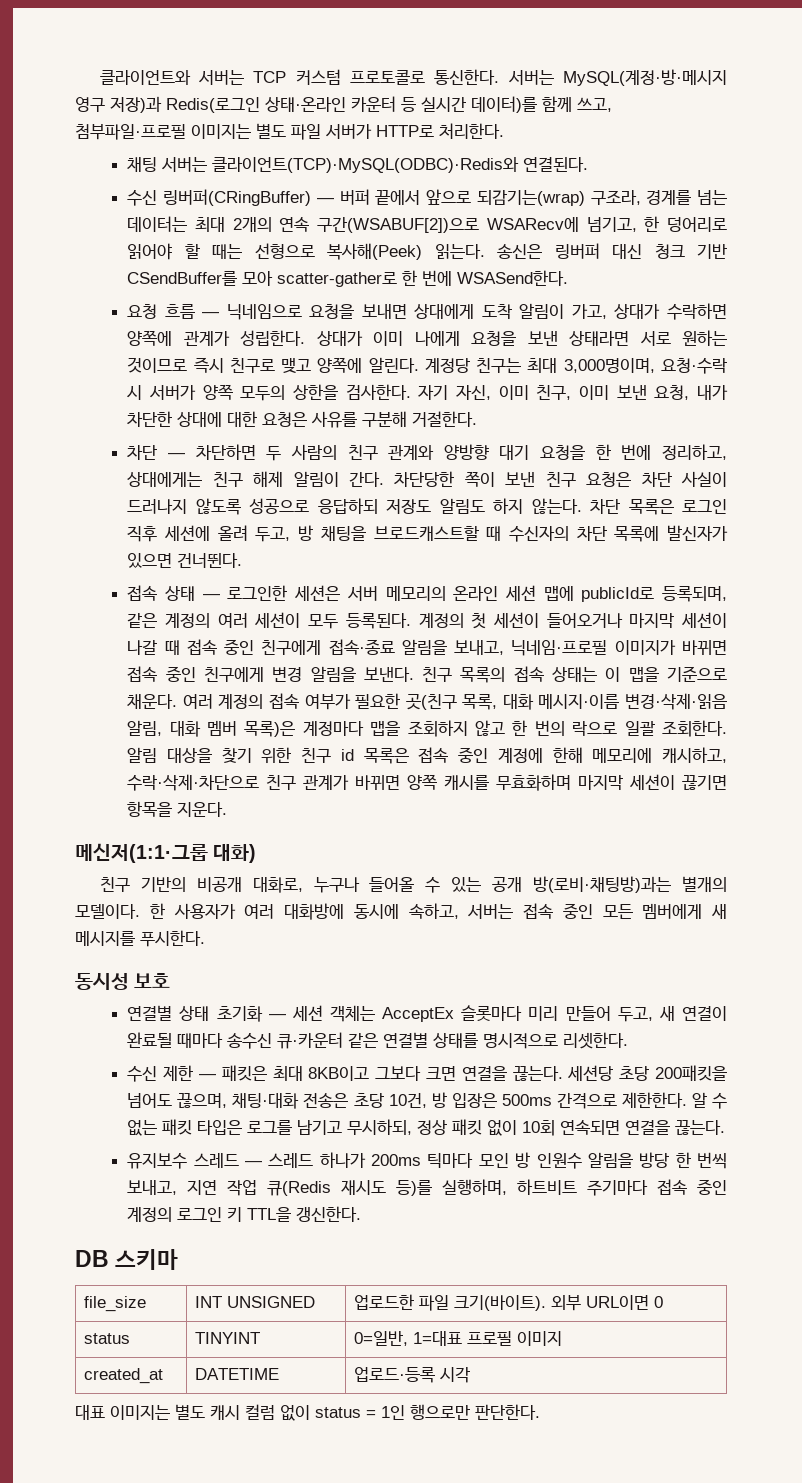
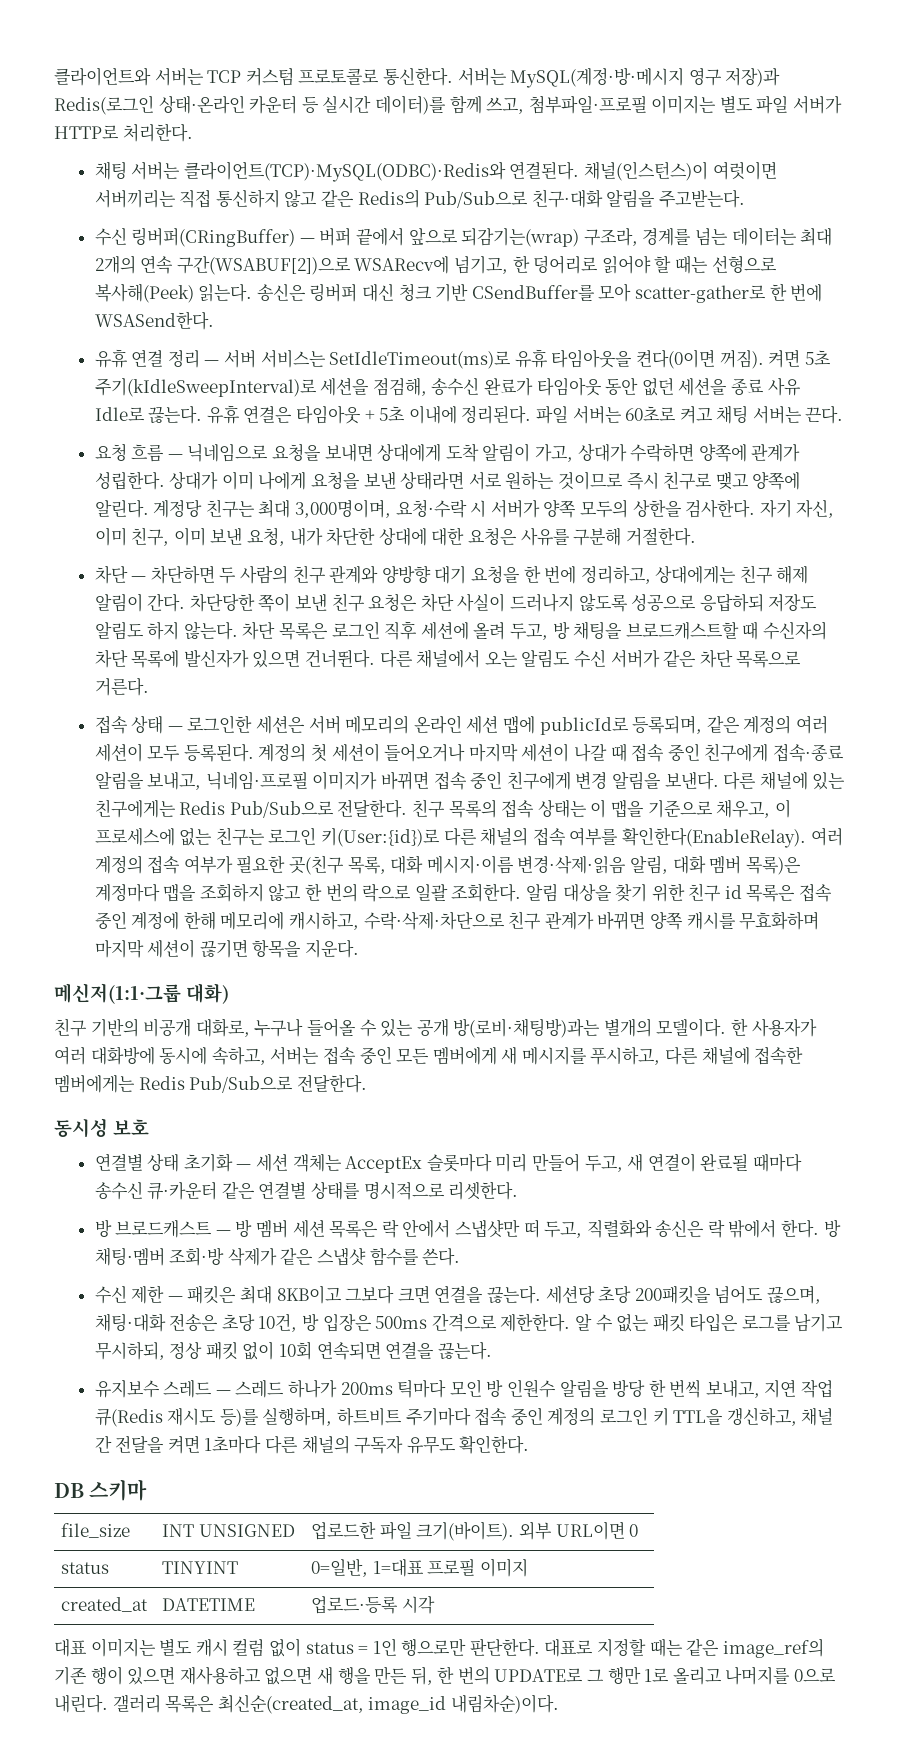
+ 채널(인스턴스)이 여럿이면 서버끼리는 직접 통신하지 않고 같은 Redis의 Pub/Sub으로 친구·대화 알림을 주고받는다.
+ 유휴 연결 정리 — 서버 서비스는 SetIdleTimeout(ms)로 유휴 타임아웃을 켠다(0이면 꺼짐). 켜면 5초 주기(kIdleSweepInterval)로 세션을 점검해, 송수신 완료가 타임아웃 동안 없던 세션을 종료 사유 Idle로 끊는다. 유휴 연결은 타임아웃 + 5초 이내에 정리된다. 파일 서버는 60초로 켜고 채팅 서버는 끈다.
+ 다른 채널에서 오는 알림도 수신 서버가 같은 차단 목록으로 거른다.
+ 다른 채널에 있는 친구에게는 Redis Pub/Sub으로 전달한다.
- 친구 목록의 접속 상태는 이 맵을 기준으로 채운다.
+ 친구 목록의 접속 상태는 이 맵을 기준으로 채우고, 이 프로세스에 없는 친구는 로그인 키(User:{id})로 다른 채널의 접속 여부를 확인한다(EnableRelay).
- 한 사용자가 여러 대화방에 동시에 속하고, 서버는 접속 중인 모든 멤버에게 새 메시지를 푸시한다.
+ 한 사용자가 여러 대화방에 동시에 속하고, 서버는 접속 중인 모든 멤버에게 새 메시지를 푸시하고, 다른 채널에 접속한 멤버에게는 Redis Pub/Sub으로 전달한다.
+ 방 브로드캐스트 — 방 멤버 세션 목록은 락 안에서 스냅샷만 떠 두고, 직렬화와 송신은 락 밖에서 한다. 방 채팅·멤버 조회·방 삭제가 같은 스냅샷 함수를 쓴다.
- 유지보수 스레드 — 스레드 하나가 200ms 틱마다 모인 방 인원수 알림을 방당 한 번씩 보내고, 지연 작업 큐(Redis 재시도 등)를 실행하며, 하트비트 주기마다 접속 중인 계정의 로그인 키 TTL을 갱신한다.
+ 유지보수 스레드 — 스레드 하나가 200ms 틱마다 모인 방 인원수 알림을 방당 한 번씩 보내고, 지연 작업 큐(Redis 재시도 등)를 실행하며, 하트비트 주기마다 접속 중인 계정의 로그인 키 TTL을 갱신하고, 채널 간 전달을 켜면 1초마다 다른 채널의 구독자 유무도 확인한다.
+ 대표로 지정할 때는 같은 image_ref의 기존 행이 있으면 재사용하고 없으면 새 행을 만든 뒤, 한 번의 UPDATE로 그 행만 1로 올리고 나머지를 0으로 내린다. 갤러리 목록은 최신순(created_at, image_id 내림차순)이다.

